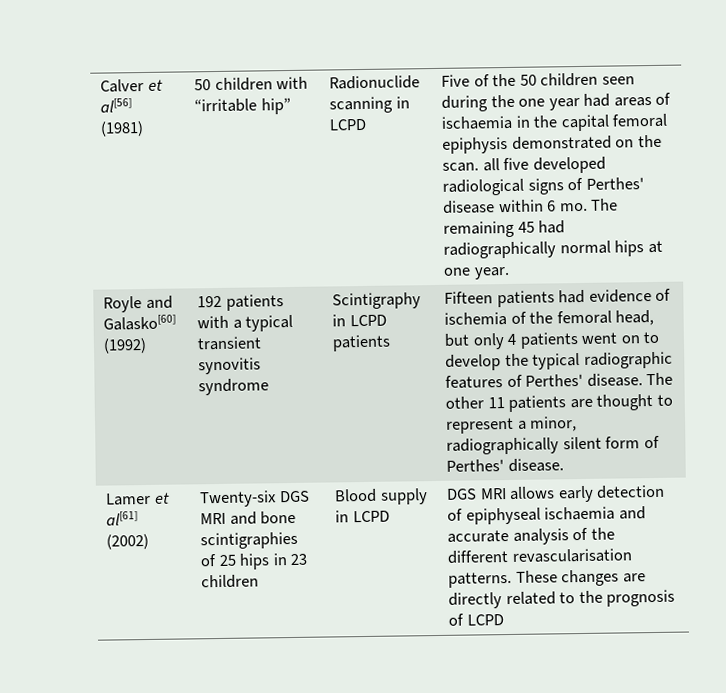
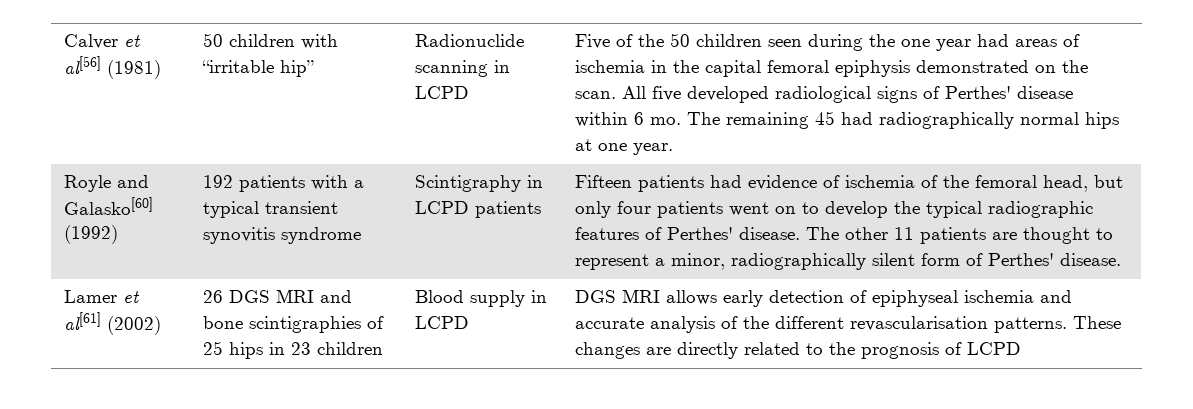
- Five of the 50 children seen during the one year had areas of ischaemia in the capital femoral epiphysis demonstrated on the scan. all five developed radiological signs of Perthes' disease within 6 mo.
+ Five of the 50 children seen during the one year had areas of ischemia in the capital femoral epiphysis demonstrated on the scan. All five developed radiological signs of Perthes' disease within 6 mo.
- Fifteen patients had evidence of ischemia of the femoral head, but only 4 patients went on to develop the typical radiographic features of Perthes' disease.
+ Fifteen patients had evidence of ischemia of the femoral head, but only four patients went on to develop the typical radiographic features of Perthes' disease.
- Twenty-six DGS MRI and bone scintigraphies of 25 hips in 23 children
+ 26 DGS MRI and bone scintigraphies of 25 hips in 23 children
- DGS MRI allows early detection of epiphyseal ischaemia and accurate analysis of the different revascularisation patterns.
+ DGS MRI allows early detection of epiphyseal ischemia and accurate analysis of the different revascularisation patterns.

